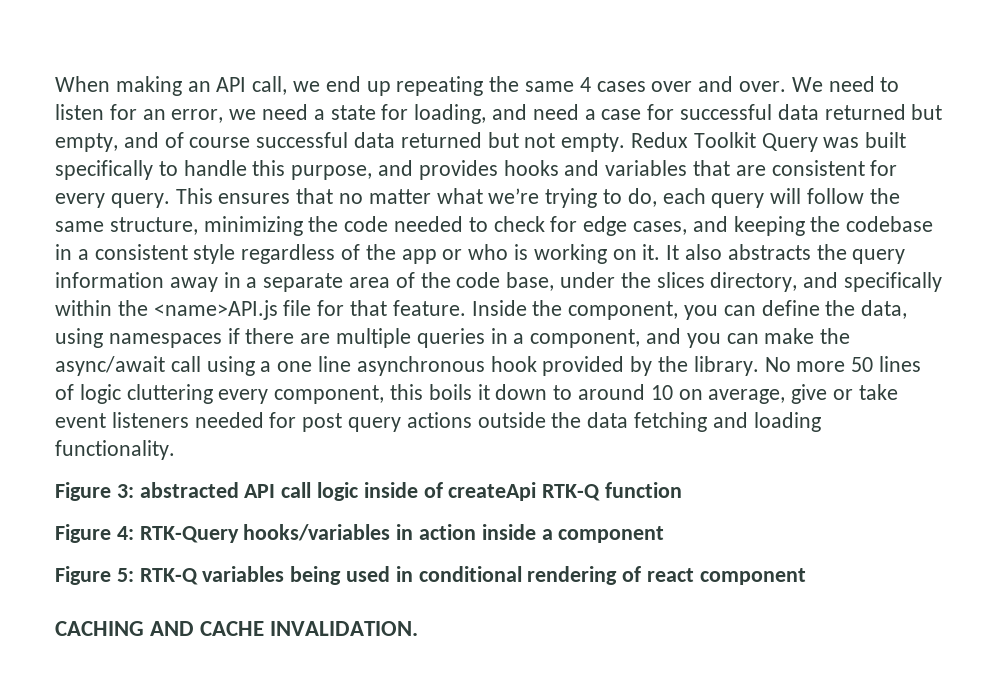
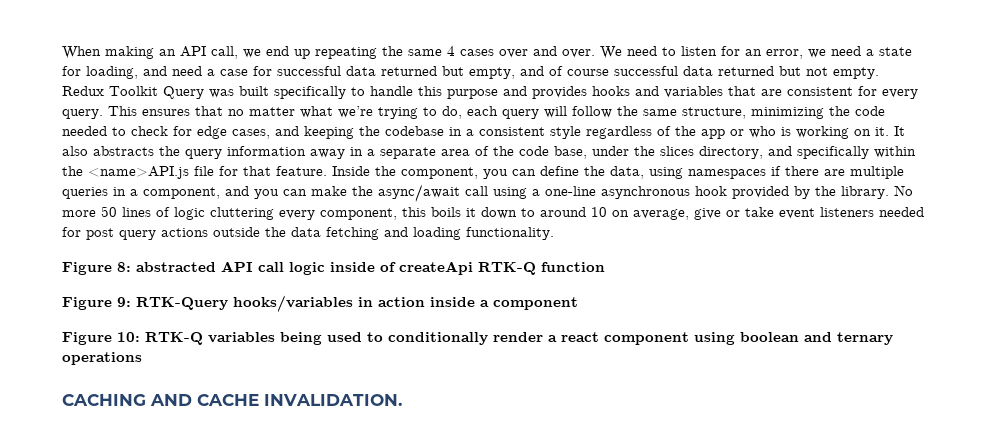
- Redux Toolkit Query was built specifically to handle this purpose, and provides hooks and variables that are consistent for every query.
+ Redux Toolkit Query was built specifically to handle this purpose and provides hooks and variables that are consistent for every query.
- Inside the component, you can define the data, using namespaces if there are multiple queries in a component, and you can make the async/await call using a one line asynchronous hook provided by the library.
+ Inside the component, you can define the data, using namespaces if there are multiple queries in a component, and you can make the async/await call using a one-line asynchronous hook provided by the library.
- Figure 3: abstracted API call logic inside of createApi RTK-Q function
+ Figure 8: abstracted API call logic inside of createApi RTK-Q function
- Figure 4: RTK-Query hooks/variables in action inside a component
+ Figure 9: RTK-Query hooks/variables in action inside a component
- Figure 5: RTK-Q variables being used in conditional rendering of react component
+ Figure 10: RTK-Q variables being used to conditionally render a react component using boolean and ternary operations

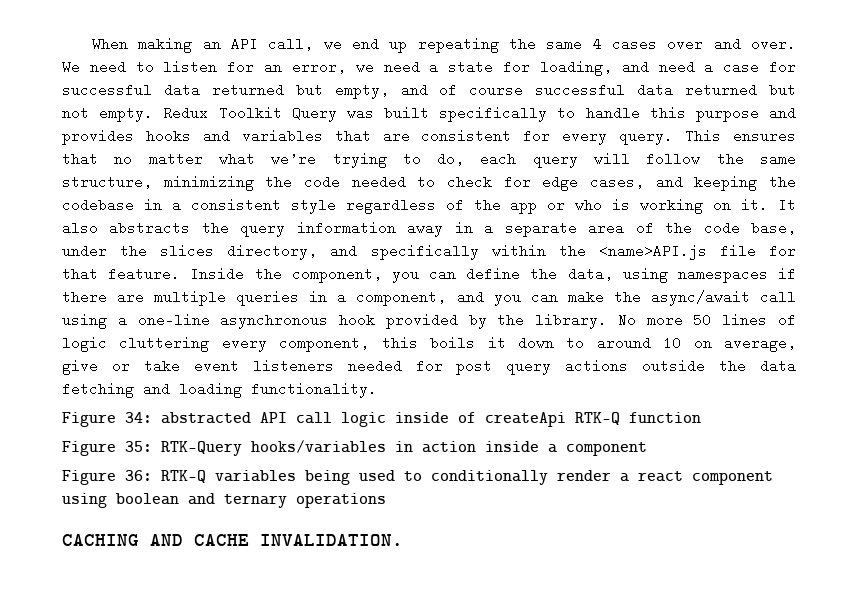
- Figure 8: abstracted API call logic inside of createApi RTK-Q function
+ Figure 34: abstracted API call logic inside of createApi RTK-Q function
- Figure 9: RTK-Query hooks/variables in action inside a component
+ Figure 35: RTK-Query hooks/variables in action inside a component
- Figure 10: RTK-Q variables being used to conditionally render a react component using boolean and ternary operations
+ Figure 36: RTK-Q variables being used to conditionally render a react component using boolean and ternary operations

